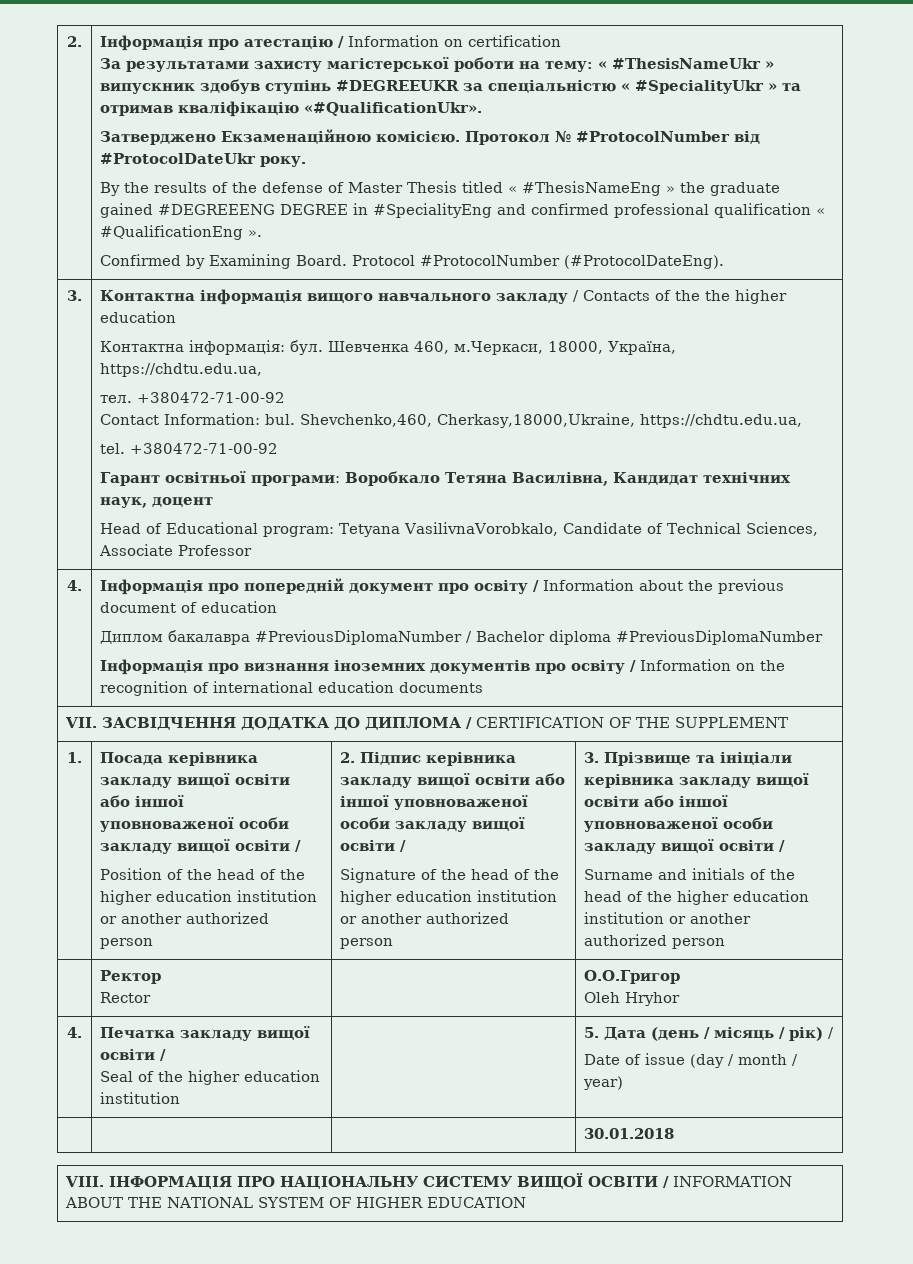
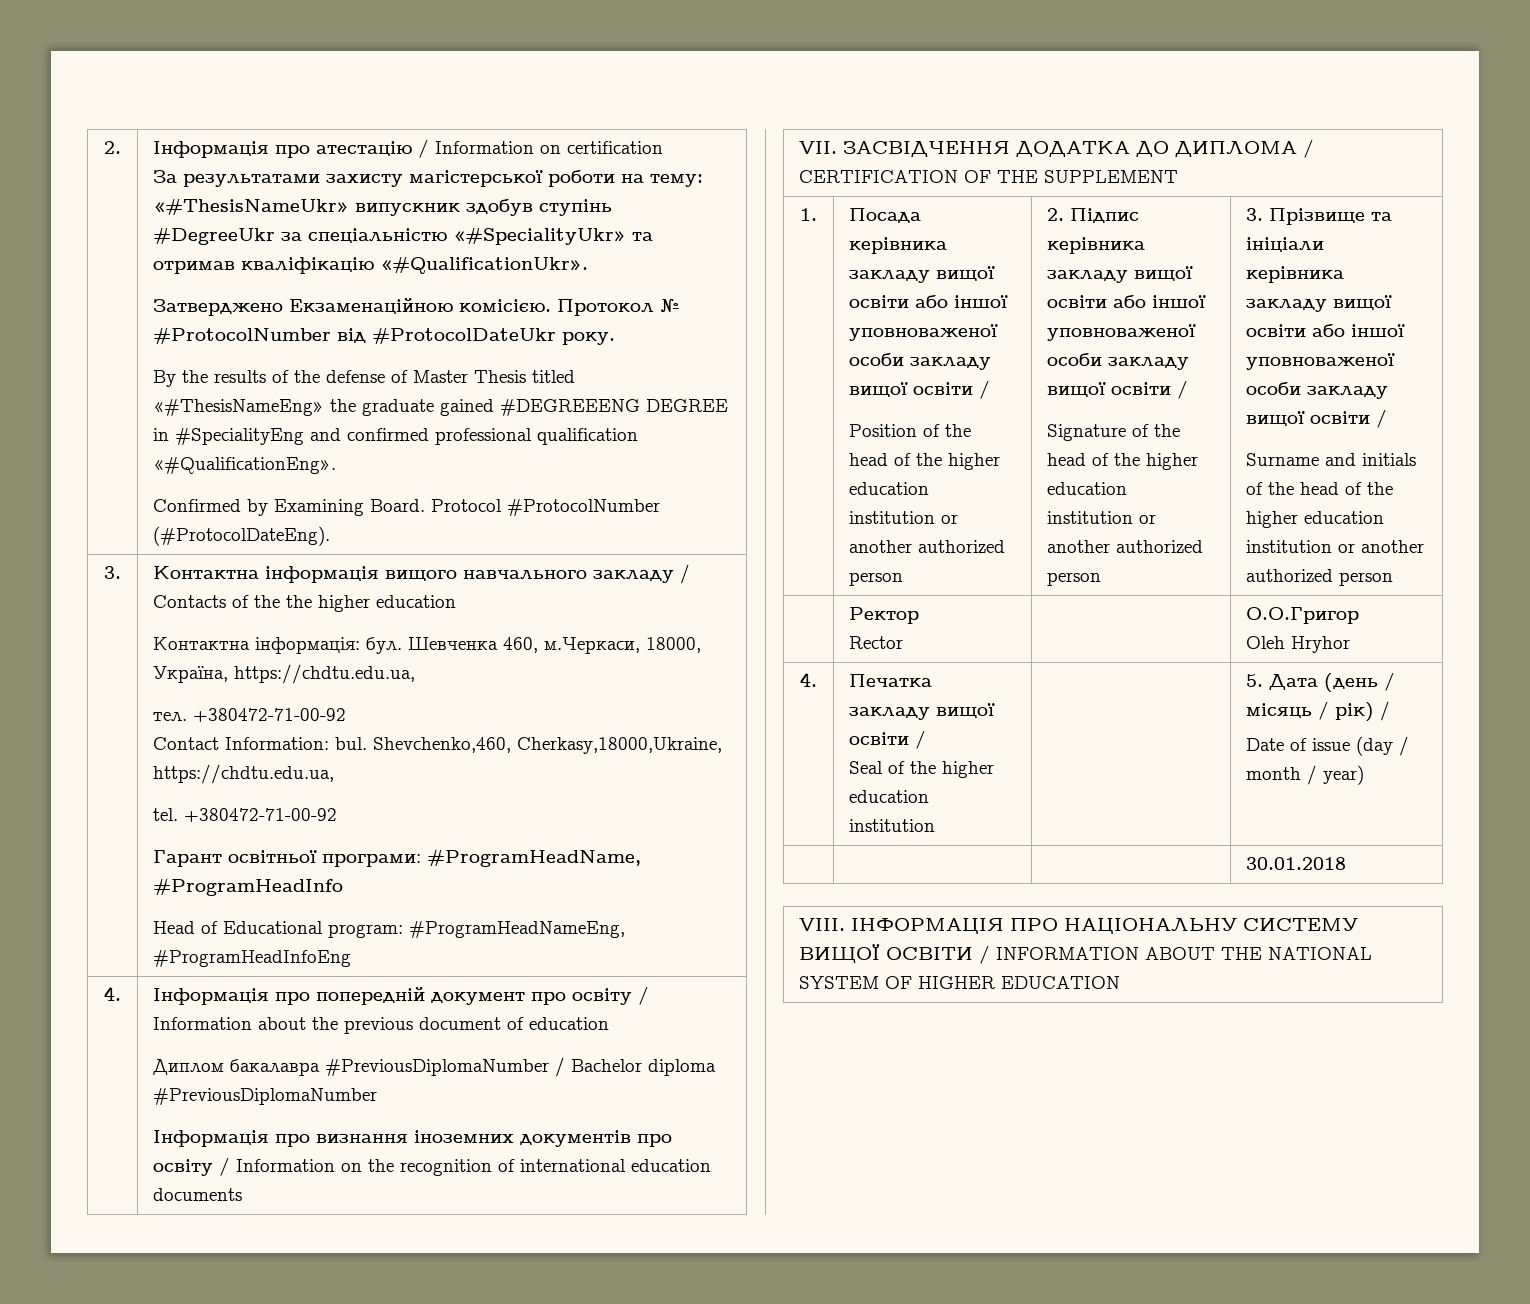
- За результатами захисту магістерської роботи на тему: « #ThesisNameUkr » випускник здобув ступінь #DEGREEUKR за спеціальністю « #SpecialityUkr » та отримав кваліфікацію «#QualificationUkr».
+ За результатами захисту магістерської роботи на тему: «#ThesisNameUkr» випускник здобув ступінь #DegreeUkr за спеціальністю «#SpecialityUkr» та отримав кваліфікацію «#QualificationUkr».
- By the results of the defense of Master Thesis titled « #ThesisNameEng » the graduate gained #DEGREEENG DEGREE in #SpecialityEng and confirmed professional qualification « #QualificationEng ».
+ By the results of the defense of Master Thesis titled «#ThesisNameEng» the graduate gained #DEGREEENG DEGREE in #SpecialityEng and confirmed professional qualification «#QualificationEng».
- Гарант освітньої програми: Воробкало Тетяна Василівна, Кандидат технічних наук, доцент
- Head of Educational program: Tetyana VasilivnaVorobkalo, Candidate of Technical Sciences, Associate Professor
+ Гарант освітньої програми: #ProgramHeadName, #ProgramHeadInfo
+ Head of Educational program: #ProgramHeadNameEng, #ProgramHeadInfoEng

